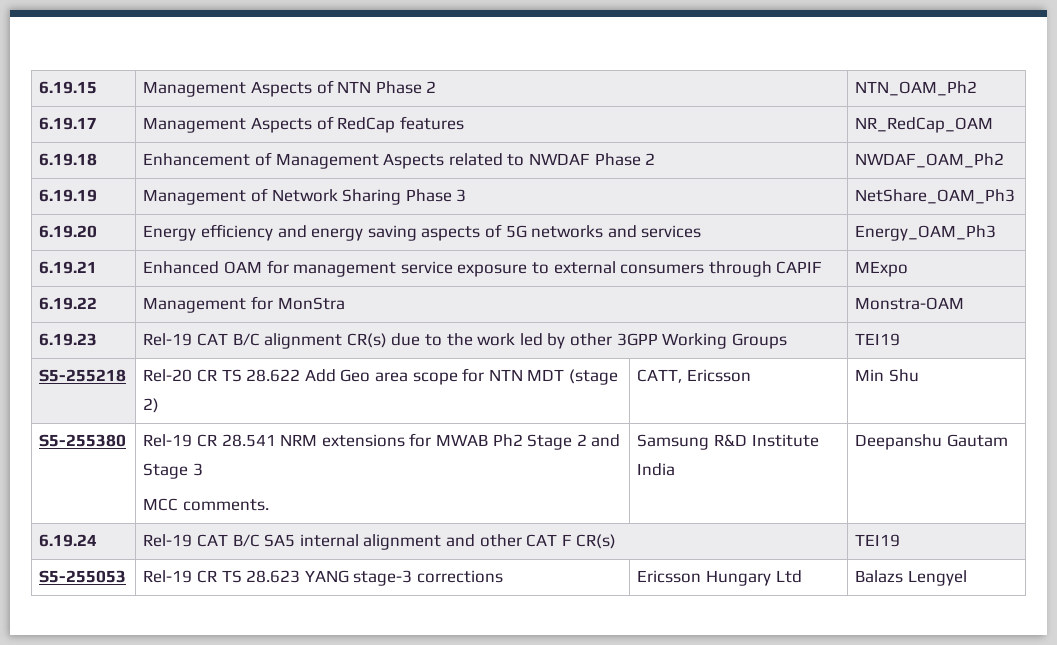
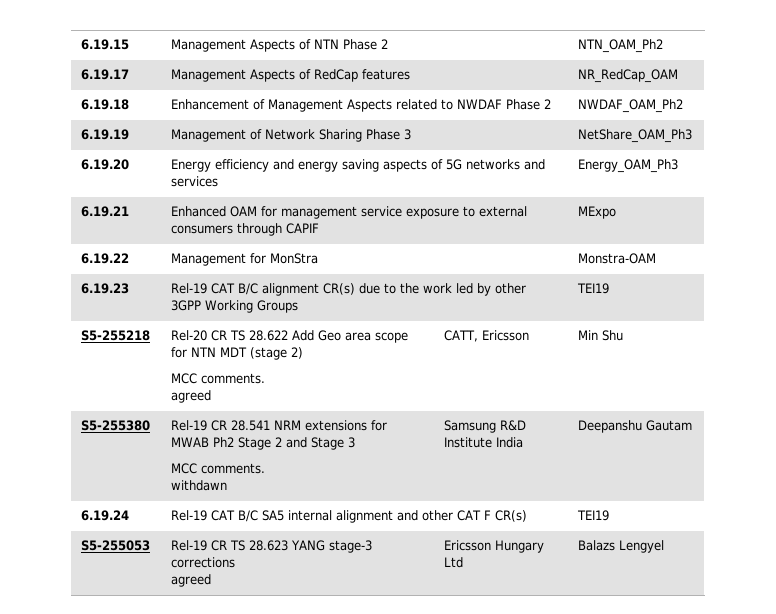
- S5-255218 | Rel-20 CR TS 28.622 Add Geo area scope for NTN MDT (stage 2) | CATT, Ericsson | Min Shu
+ S5-255218 | Rel-20 CR TS 28.622 Add Geo area scope for NTN MDT (stage 2)
+ MCC comments.
+ agreed | CATT, Ericsson | Min Shu
  S5-255380 | Rel-19 CR 28.541 NRM extensions for MWAB Ph2 Stage 2 and Stage 3
- MCC comments. | Samsung R&D Institute India | Deepanshu Gautam
+ MCC comments.
+ withdawn | Samsung R&D Institute India | Deepanshu Gautam
- S5-255053 | Rel-19 CR TS 28.623 YANG stage-3 corrections | Ericsson Hungary Ltd | Balazs Lengyel
+ S5-255053 | Rel-19 CR TS 28.623 YANG stage-3 corrections
+ agreed | Ericsson Hungary Ltd | Balazs Lengyel

